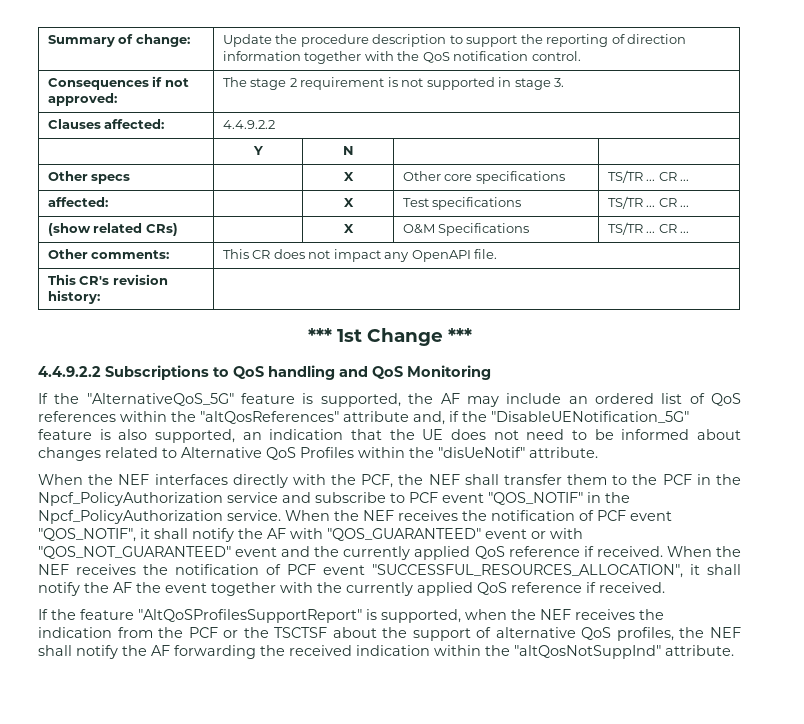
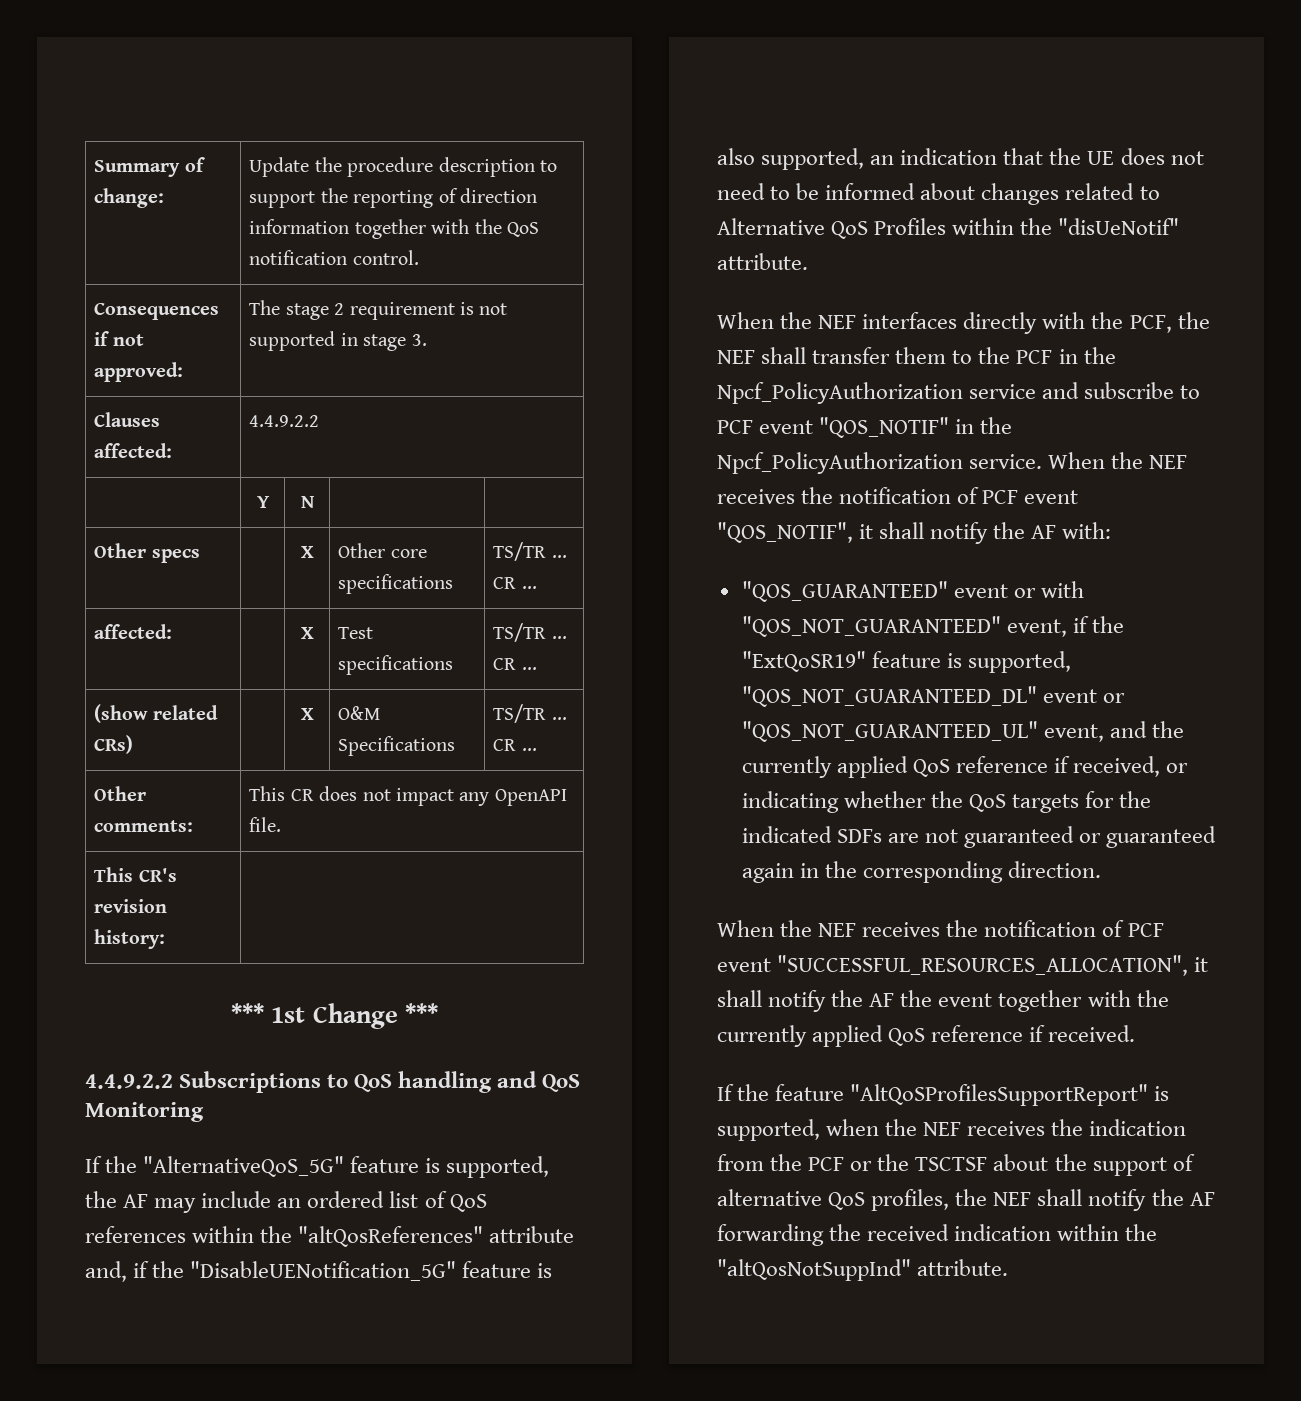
- When the NEF receives the notification of PCF event "QOS_NOTIF", it shall notify the AF with "QOS_GUARANTEED" event or with "QOS_NOT_GUARANTEED" event and the currently applied QoS reference if received. When the NEF receives the notification of PCF event "SUCCESSFUL_RESOURCES_ALLOCATION", it shall notify the AF the event together with the currently applied QoS reference if received.
+ When the NEF receives the notification of PCF event "QOS_NOTIF", it shall notify the AF with:
+ "QOS_GUARANTEED" event or with "QOS_NOT_GUARANTEED" event, if the "ExtQoSR19" feature is supported, "QOS_NOT_GUARANTEED_DL" event or "QOS_NOT_GUARANTEED_UL" event, and the currently applied QoS reference if received, or indicating whether the QoS targets for the indicated SDFs are not guaranteed or guaranteed again in the corresponding direction.
+ When the NEF receives the notification of PCF event "SUCCESSFUL_RESOURCES_ALLOCATION", it shall notify the AF the event together with the currently applied QoS reference if received.

